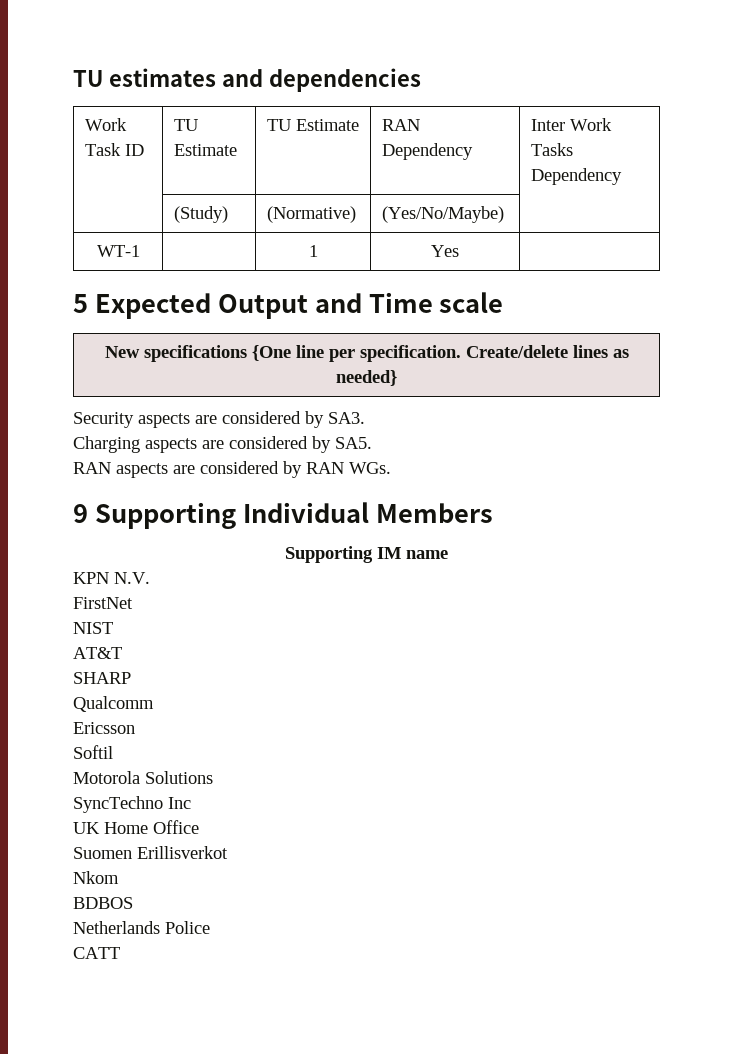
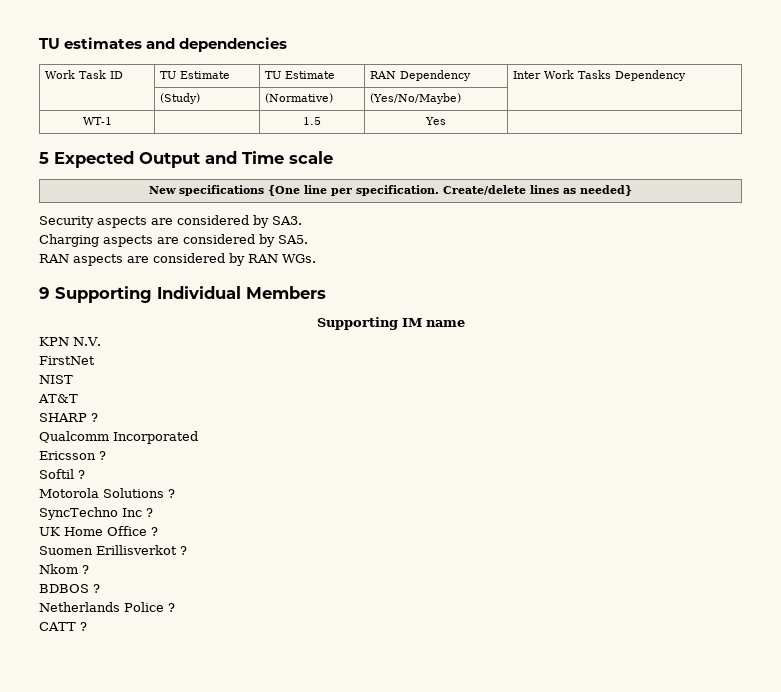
- WT-1 | | 1 | Yes |
+ WT-1 | | 1.5 | Yes |
- SHARP
+ SHARP ?
- Qualcomm
+ Qualcomm Incorporated
- Ericsson
+ Ericsson ?
- Softil
+ Softil ?
- Motorola Solutions
+ Motorola Solutions ?
- SyncTechno Inc
+ SyncTechno Inc ?
- UK Home Office
+ UK Home Office ?
- Suomen Erillisverkot
+ Suomen Erillisverkot ?
- Nkom
+ Nkom ?
- BDBOS
+ BDBOS ?
- Netherlands Police
+ Netherlands Police ?
- CATT
+ CATT ?

